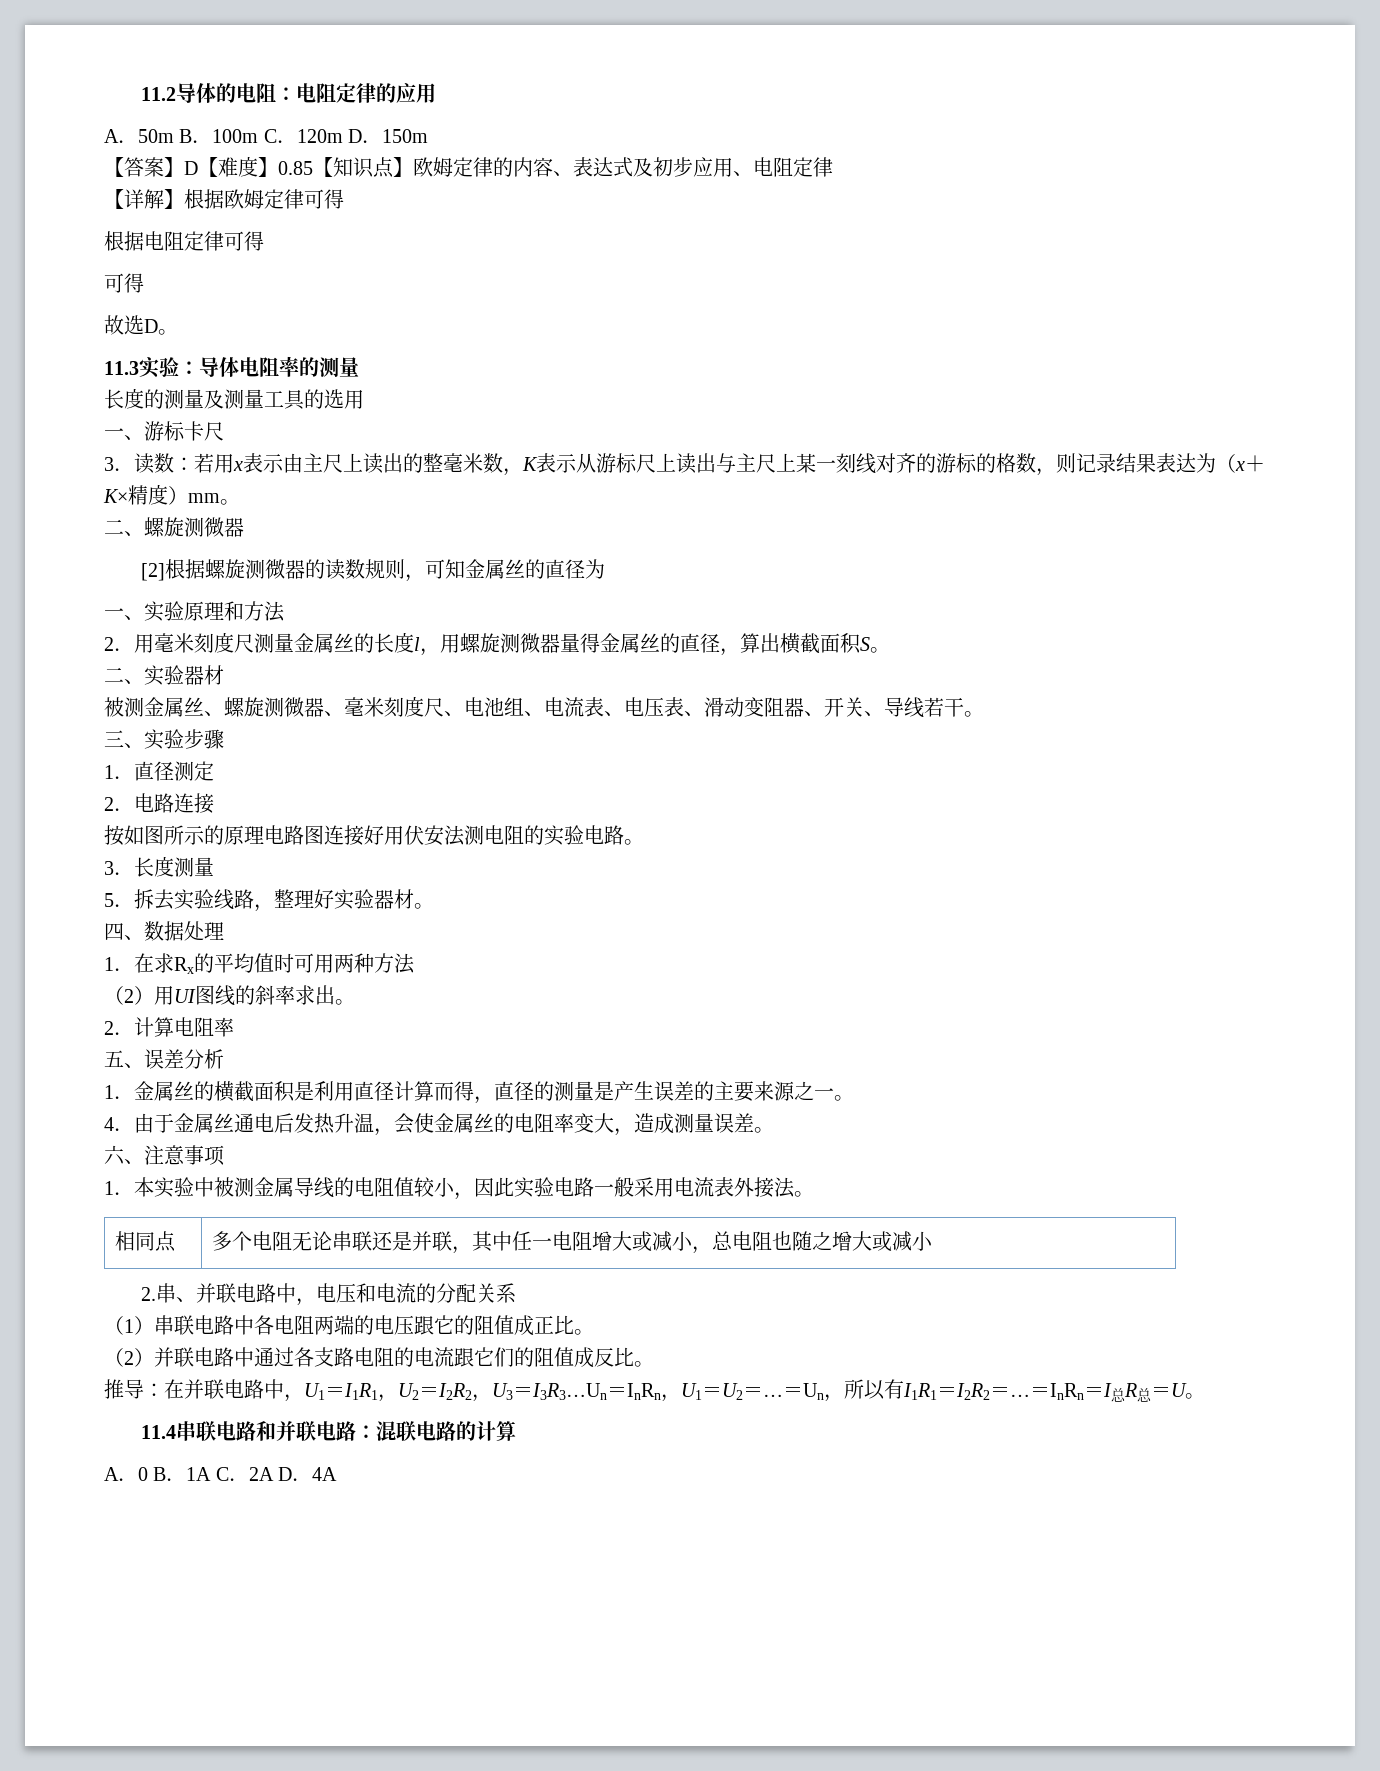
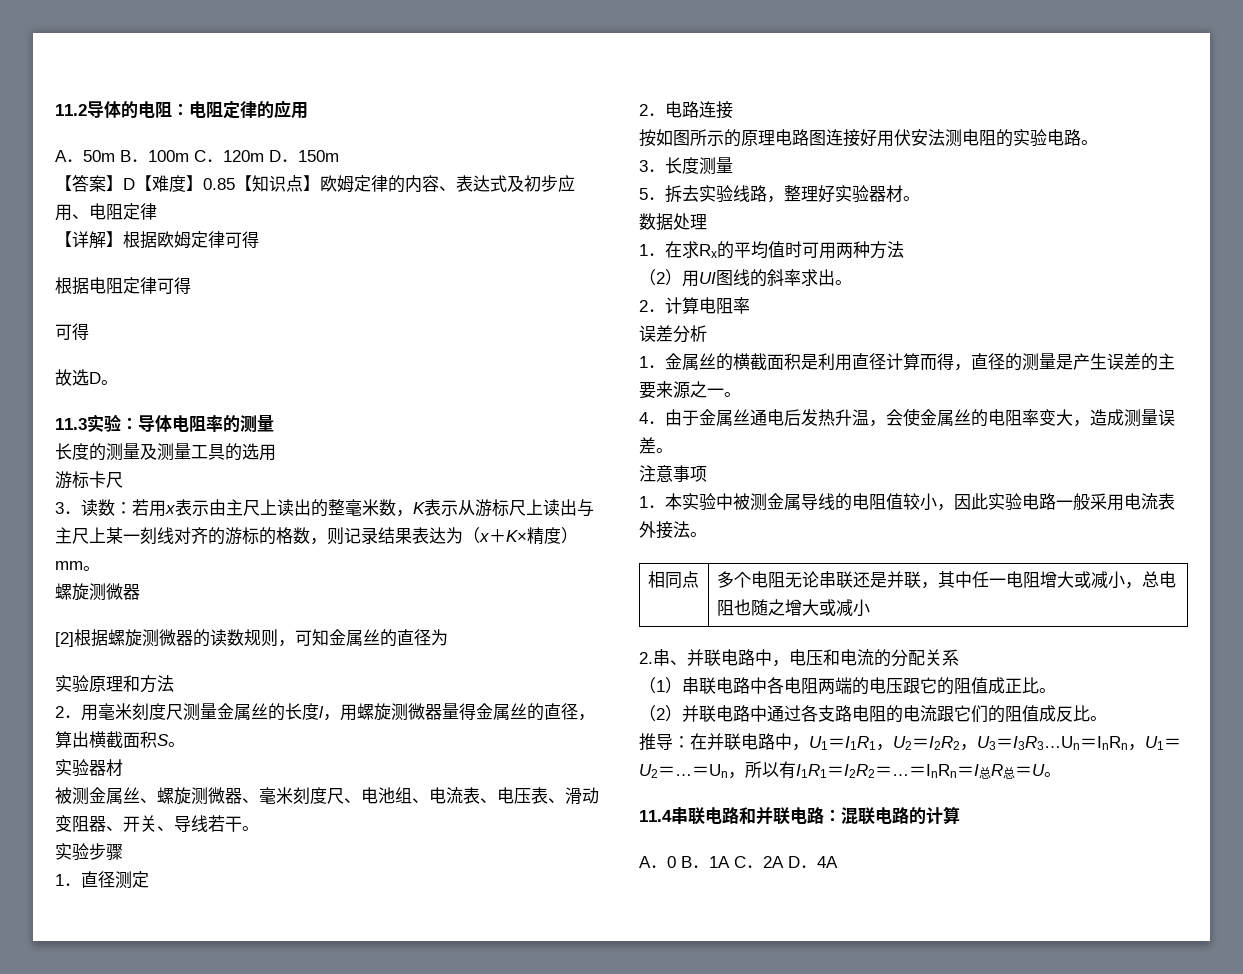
- 一、游标卡尺
+ 游标卡尺
  3．读数：若用x表示由主尺上读出的整毫米数，K表示从游标尺上读出与主尺上某一刻线对齐的游标的格数，则记录结果表达为（x＋K×精度）mm。
- 二、螺旋测微器
+ 螺旋测微器
- 一、实验原理和方法
+ 实验原理和方法
  2．用毫米刻度尺测量金属丝的长度l，用螺旋测微器量得金属丝的直径，算出横截面积S。
- 二、实验器材
+ 实验器材
- 三、实验步骤
+ 实验步骤
- 四、数据处理
+ 数据处理
- 五、误差分析
+ 误差分析
- 六、注意事项
+ 注意事项

